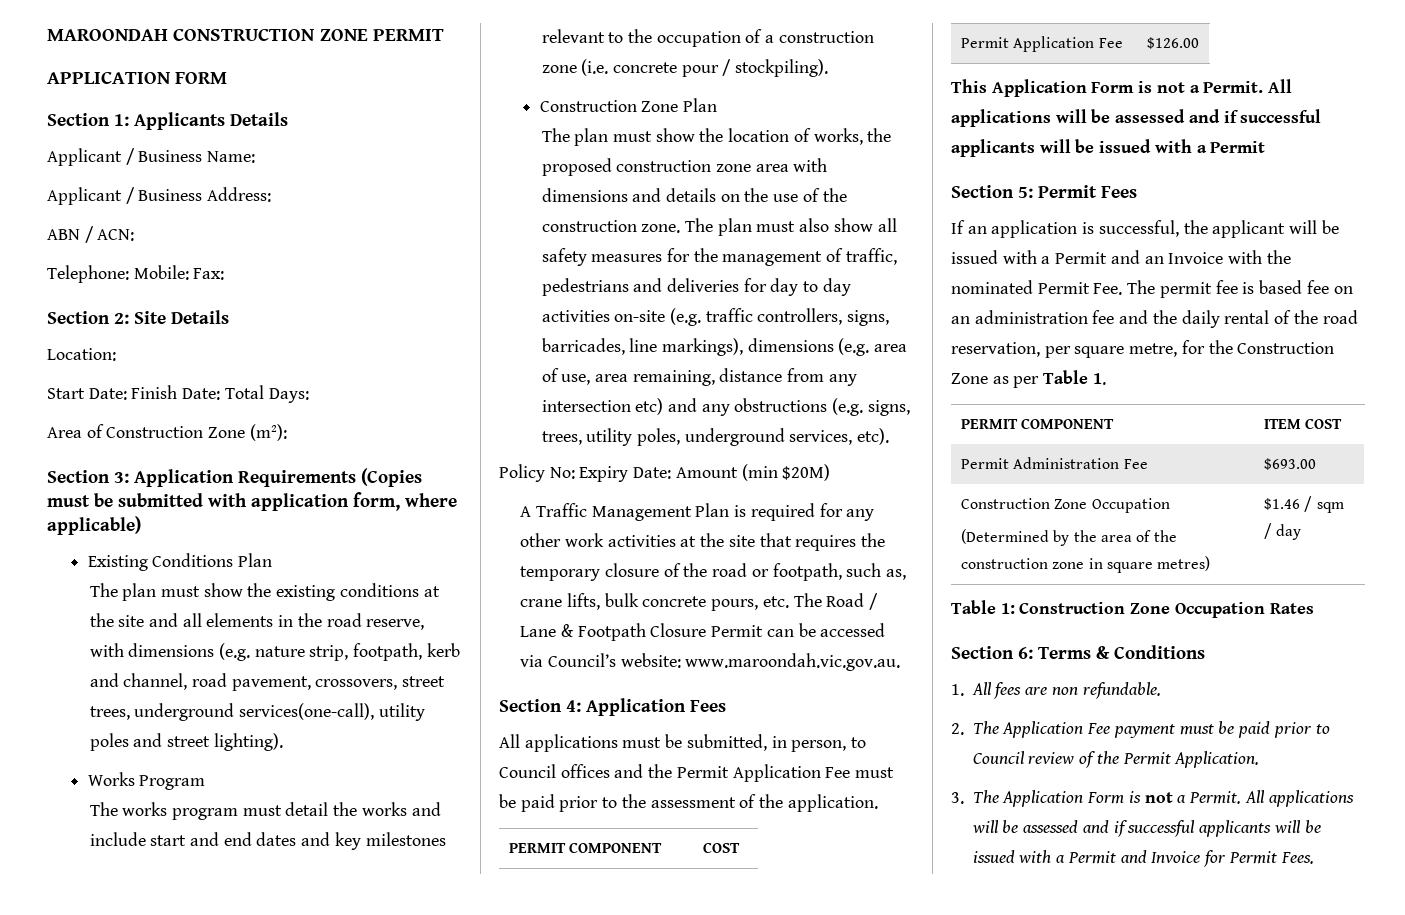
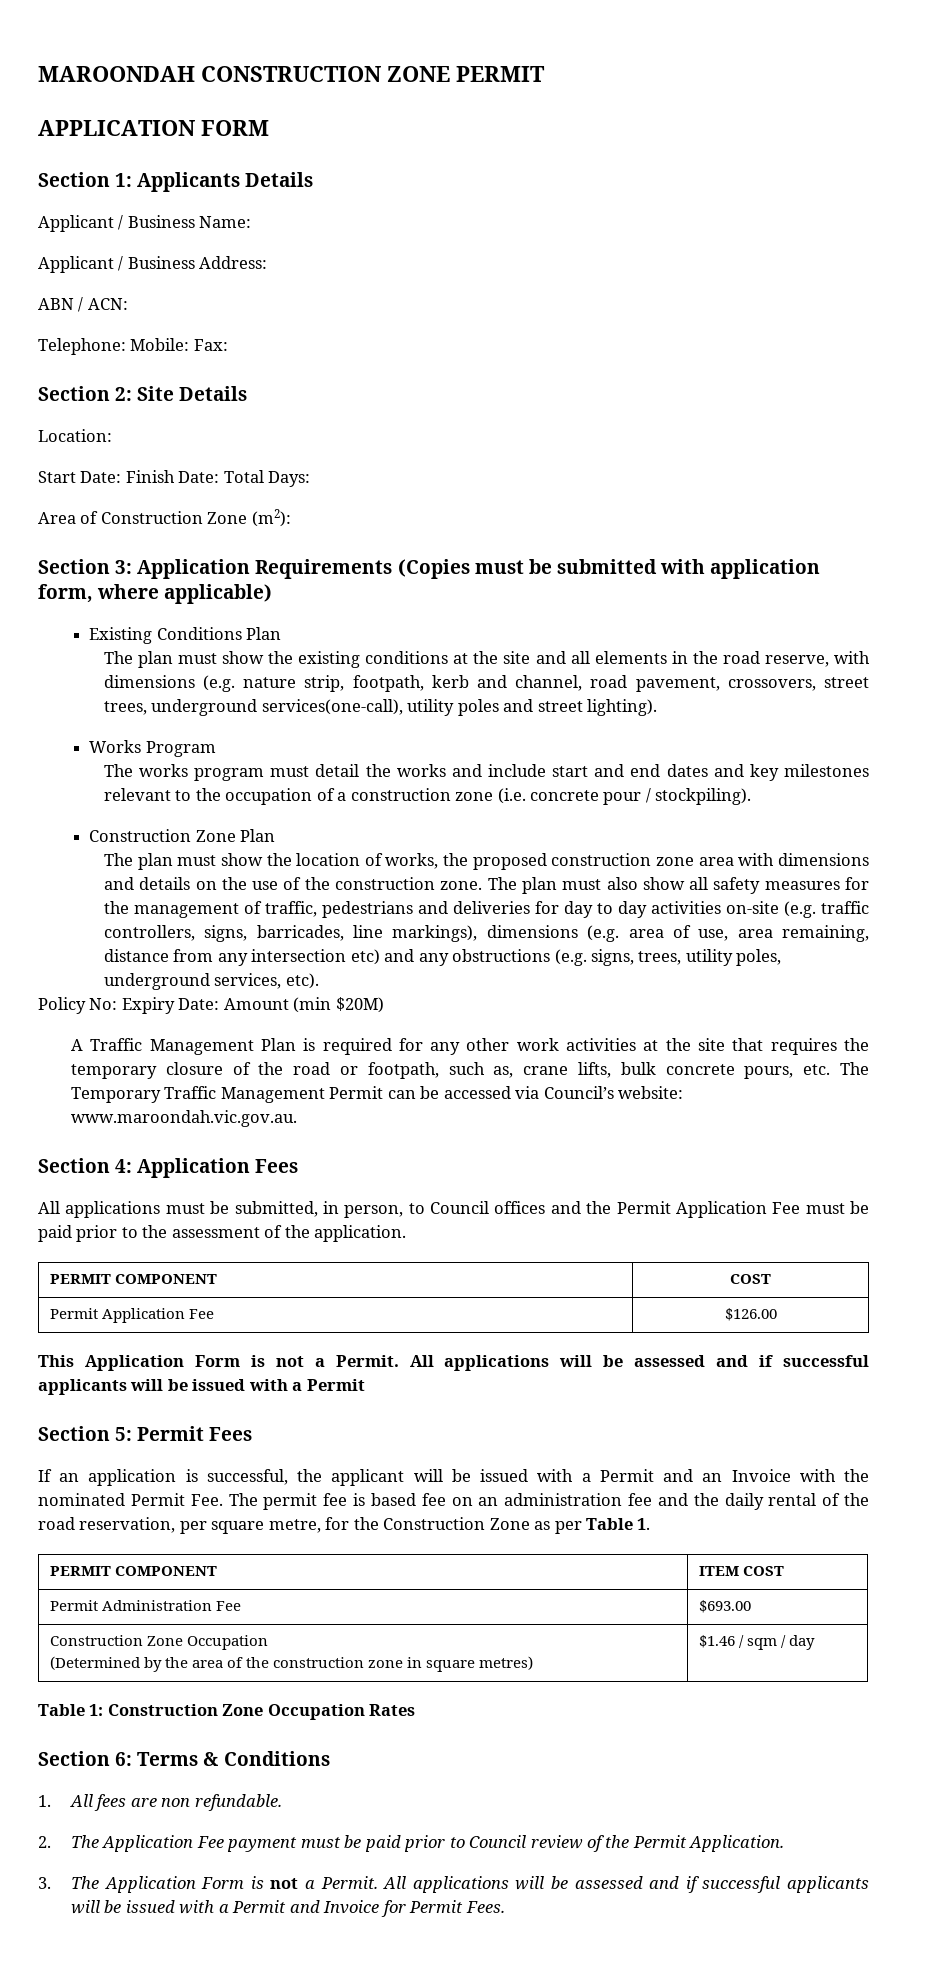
- A Traffic Management Plan is required for any other work activities at the site that requires the temporary closure of the road or footpath, such as, crane lifts, bulk concrete pours, etc. The Road / Lane & Footpath Closure Permit can be accessed via Council’s website: www.maroondah.vic.gov.au.
+ A Traffic Management Plan is required for any other work activities at the site that requires the temporary closure of the road or footpath, such as, crane lifts, bulk concrete pours, etc. The Temporary Traffic Management Permit can be accessed via Council’s website: www.maroondah.vic.gov.au.

